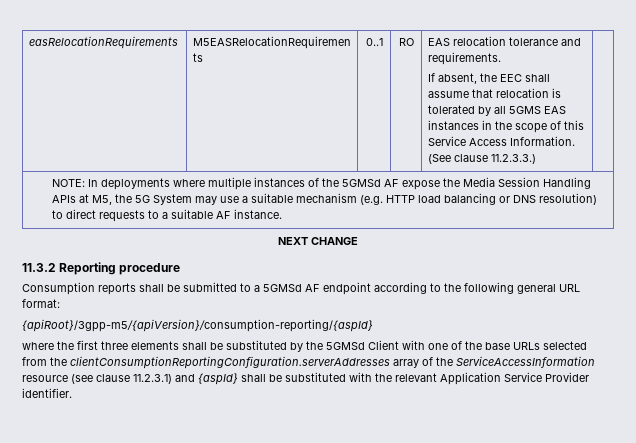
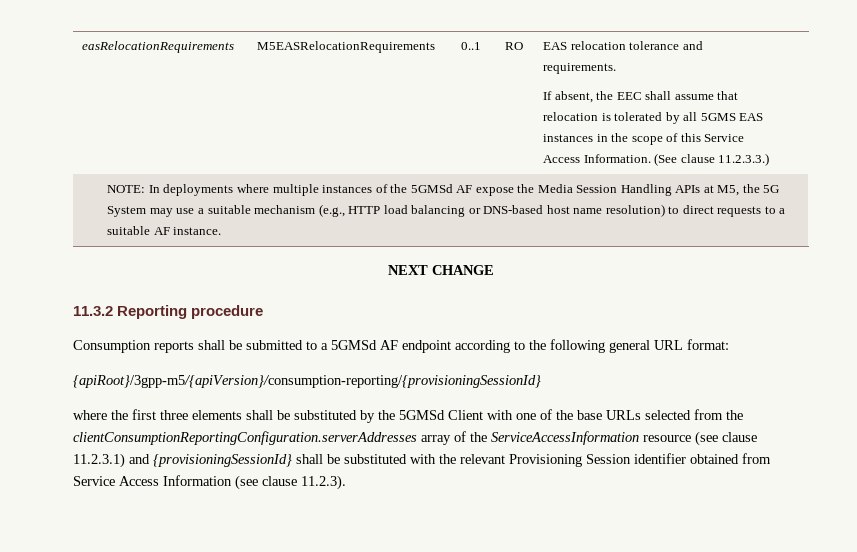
- NOTE: In deployments where multiple instances of the 5GMSd AF expose the Media Session Handling APIs at M5, the 5G System may use a suitable mechanism (e.g. HTTP load balancing or DNS resolution) to direct requests to a suitable AF instance.
+ NOTE: In deployments where multiple instances of the 5GMSd AF expose the Media Session Handling APIs at M5, the 5G System may use a suitable mechanism (e.g., HTTP load balancing or DNS-based host name resolution) to direct requests to a suitable AF instance.
- {apiRoot}/3gpp-m5/{apiVersion}/consumption-reporting/{aspId}
+ {apiRoot}/3gpp-m5/{apiVersion}/consumption-reporting/{provisioningSessionId}
- where the first three elements shall be substituted by the 5GMSd Client with one of the base URLs selected from the clientConsumptionReportingConfiguration.serverAddresses array of the ServiceAccessInformation resource (see clause 11.2.3.1) and {aspId} shall be substituted with the relevant Application Service Provider identifier.
+ where the first three elements shall be substituted by the 5GMSd Client with one of the base URLs selected from the clientConsumptionReportingConfiguration.serverAddresses array of the ServiceAccessInformation resource (see clause 11.2.3.1) and {provisioningSessionId} shall be substituted with the relevant Provisioning Session identifier obtained from Service Access Information (see clause 11.2.3).

